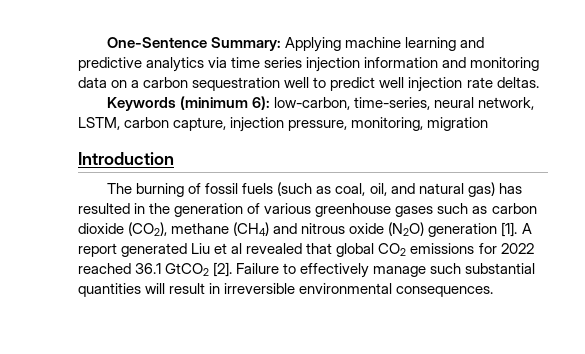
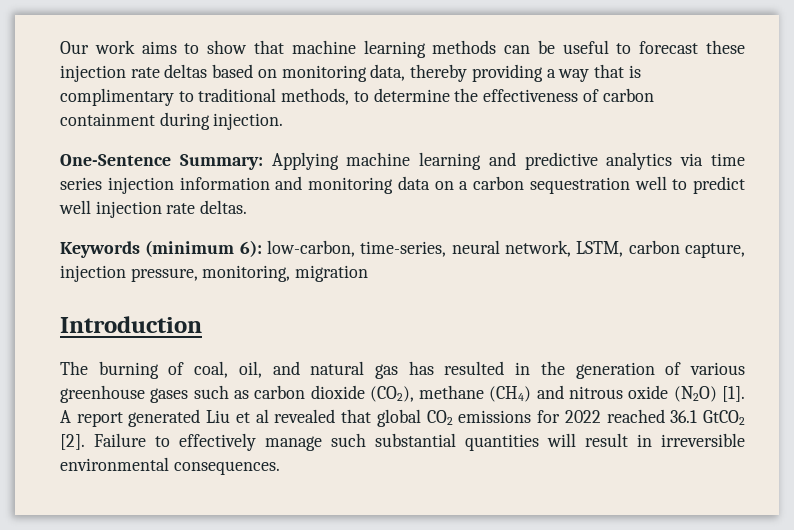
+ Our work aims to show that machine learning methods can be useful to forecast these injection rate deltas based on monitoring data, thereby providing a way that is complimentary to traditional methods, to determine the effectiveness of carbon containment during injection.
- The burning of fossil fuels (such as coal, oil, and natural gas) has resulted in the generation of various greenhouse gases such as carbon dioxide (CO2), methane (CH4) and nitrous oxide (N2O) generation [1].
+ The burning of coal, oil, and natural gas has resulted in the generation of various greenhouse gases such as carbon dioxide (CO2), methane (CH4) and nitrous oxide (N2O) [1].

